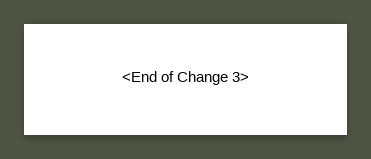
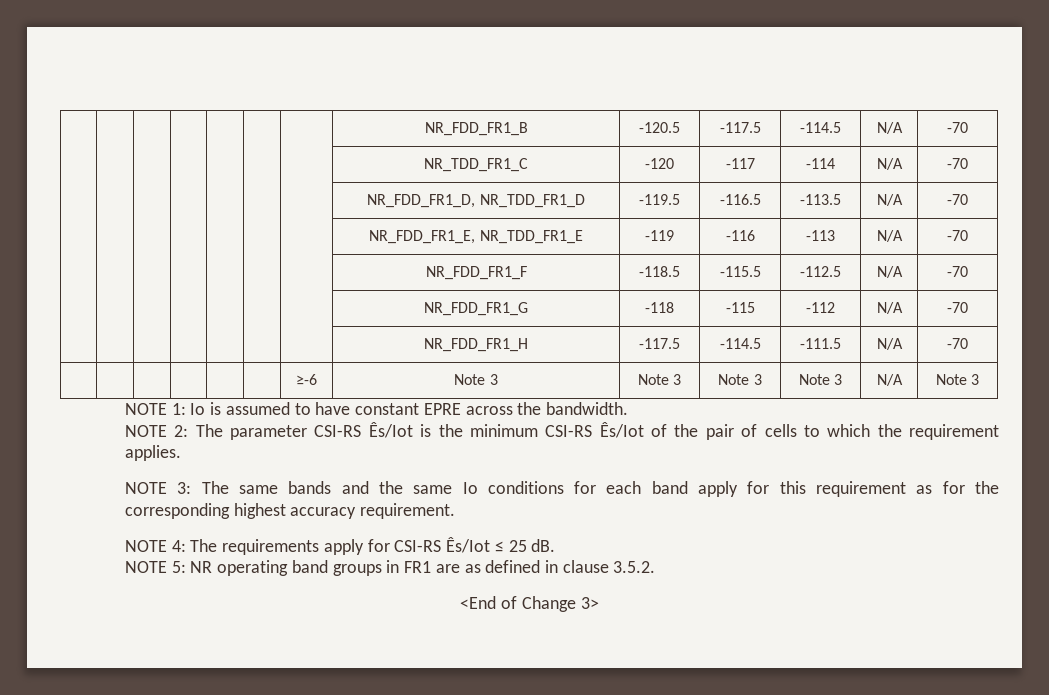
+ | | | | | | | NR_FDD_FR1_B | -120.5 | -117.5 | -114.5 | N/A | -70
+ | | | | | | | NR_TDD_FR1_C | -120 | -117 | -114 | N/A | -70
+ | | | | | | | NR_FDD_FR1_D, NR_TDD_FR1_D | -119.5 | -116.5 | -113.5 | N/A | -70
+ | | | | | | | NR_FDD_FR1_E, NR_TDD_FR1_E | -119 | -116 | -113 | N/A | -70
+ | | | | | | | NR_FDD_FR1_F | -118.5 | -115.5 | -112.5 | N/A | -70
+ | | | | | | | NR_FDD_FR1_G | -118 | -115 | -112 | N/A | -70
+ | | | | | | | NR_FDD_FR1_H | -117.5 | -114.5 | -111.5 | N/A | -70
+ | | | | | | ≥-6 | Note 3 | Note 3 | Note 3 | Note 3 | N/A | Note 3
+ NOTE 1: Io is assumed to have constant EPRE across the bandwidth.
+ NOTE 2: The parameter CSI-RS Ês/Iot is the minimum CSI-RS Ês/Iot of the pair of cells to which the requirement applies.
+ NOTE 3: The same bands and the same Io conditions for each band apply for this requirement as for the corresponding highest accuracy requirement.
+ NOTE 4: The requirements apply for CSI-RS Ês/Iot ≤ 25 dB.
+ NOTE 5: NR operating band groups in FR1 are as defined in clause 3.5.2.

